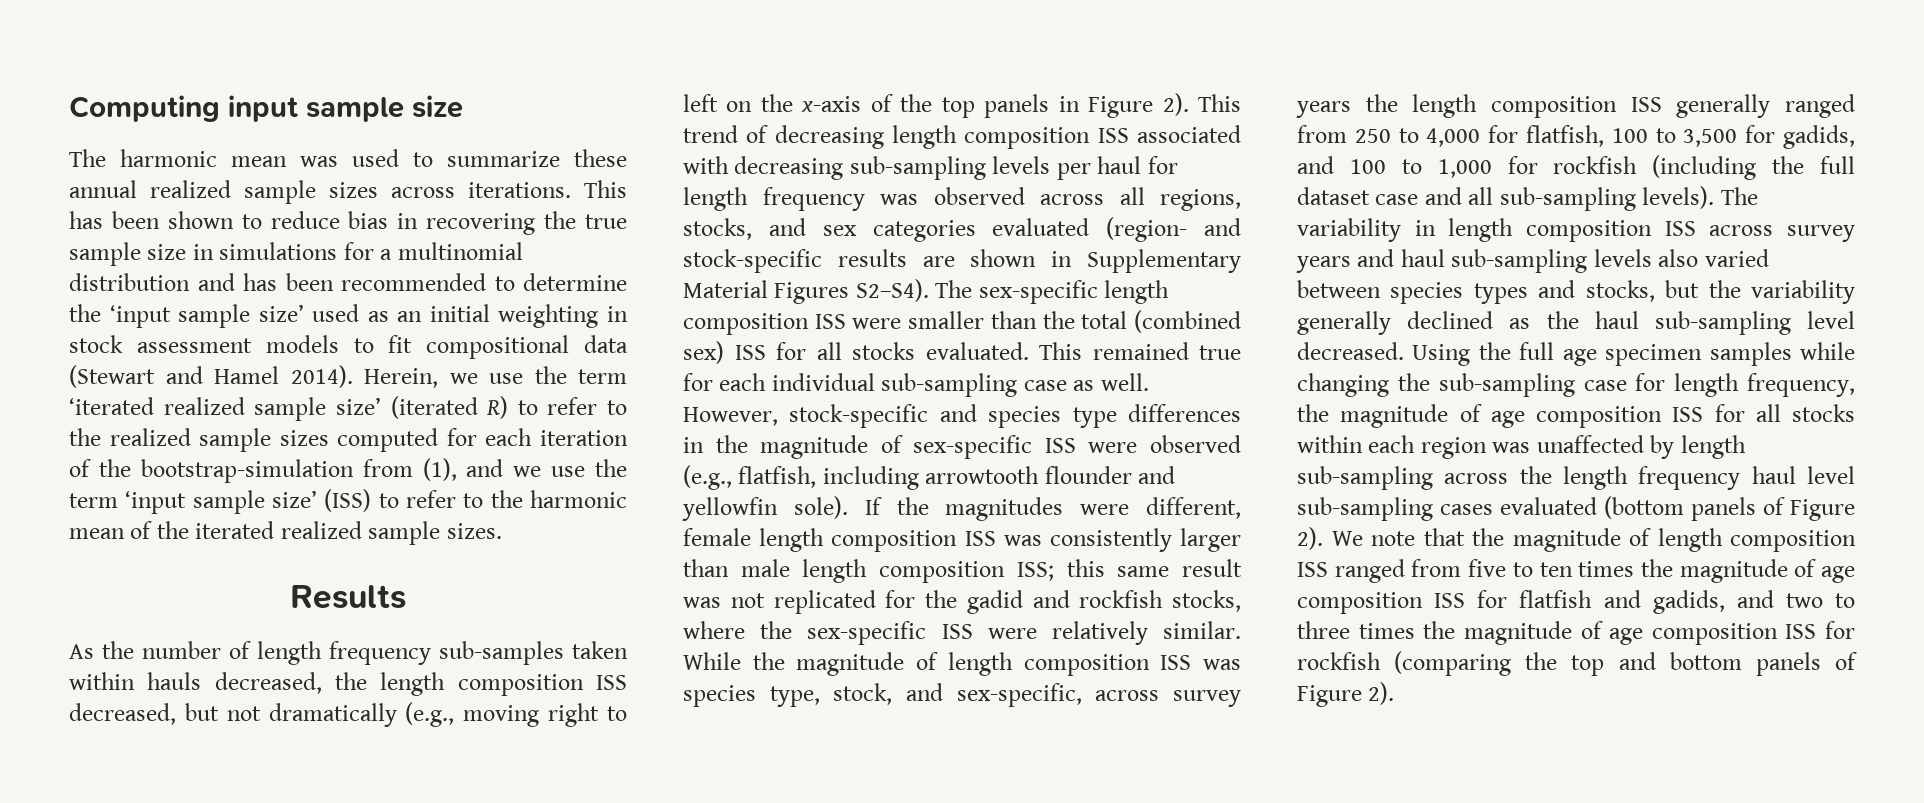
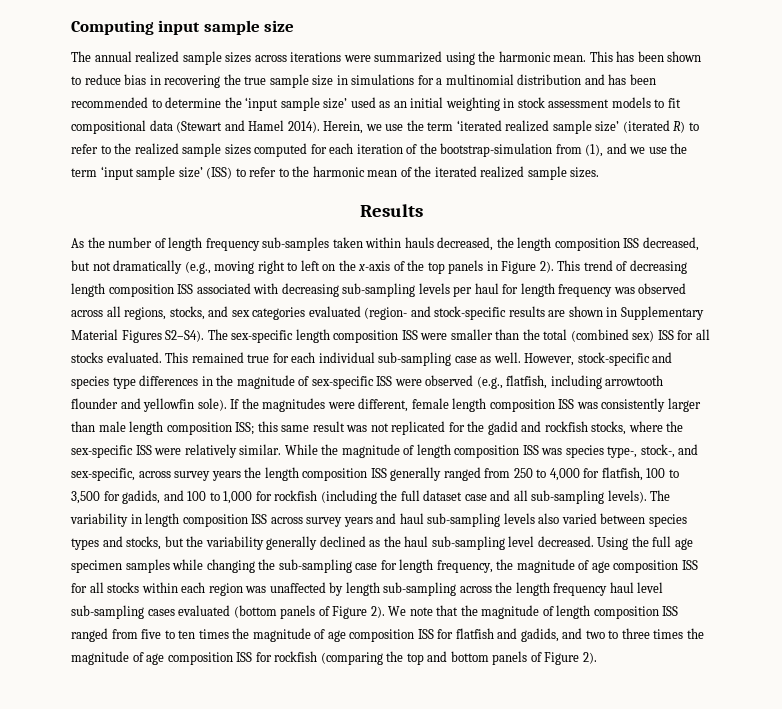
- The harmonic mean was used to summarize these annual realized sample sizes across iterations.
+ The annual realized sample sizes across iterations were summarized using the harmonic mean.
- While the magnitude of length composition ISS was species type, stock, and sex-specific, across survey years the length composition ISS generally ranged from 250 to 4,000 for flatfish, 100 to 3,500 for gadids, and 100 to 1,000 for rockfish (including the full dataset case and all sub-sampling levels).
+ While the magnitude of length composition ISS was species type-, stock-, and sex-specific, across survey years the length composition ISS generally ranged from 250 to 4,000 for flatfish, 100 to 3,500 for gadids, and 100 to 1,000 for rockfish (including the full dataset case and all sub-sampling levels).

